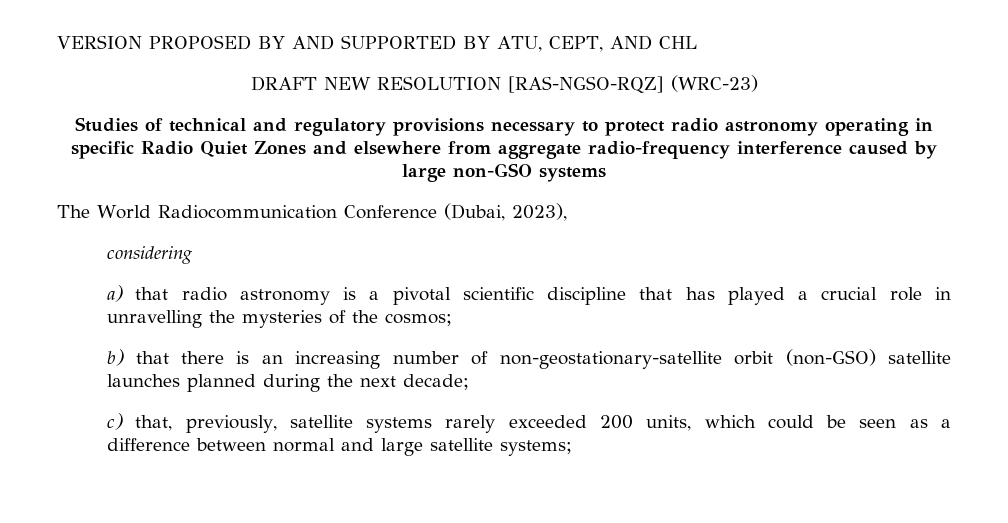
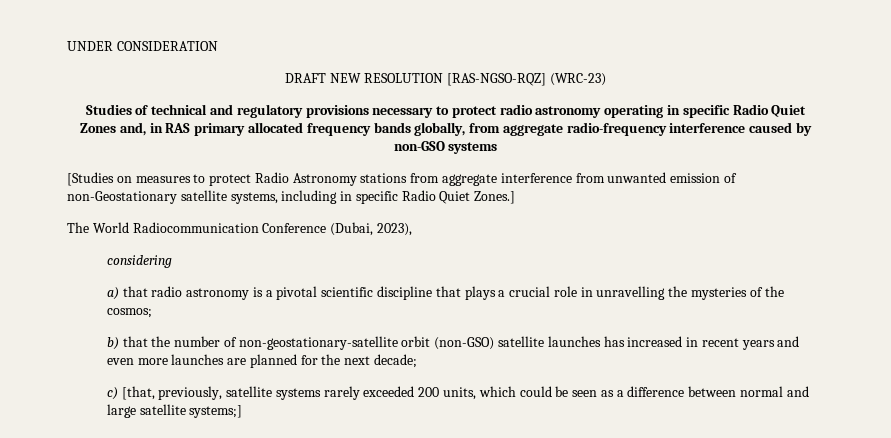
- VERSION PROPOSED BY AND SUPPORTED BY ATU, CEPT, AND CHL
+ UNDER CONSIDERATION
- Studies of technical and regulatory provisions necessary to protect radio astronomy operating in specific Radio Quiet Zones and elsewhere from aggregate radio-frequency interference caused by large non-GSO systems
+ Studies of technical and regulatory provisions necessary to protect radio astronomy operating in specific Radio Quiet Zones and, in RAS primary allocated frequency bands globally, from aggregate radio-frequency interference caused by non-GSO systems
+ [Studies on measures to protect Radio Astronomy stations from aggregate interference from unwanted emission of non-Geostationary satellite systems, including in specific Radio Quiet Zones.]
- a) that radio astronomy is a pivotal scientific discipline that has played a crucial role in unravelling the mysteries of the cosmos;
+ a) that radio astronomy is a pivotal scientific discipline that plays a crucial role in unravelling the mysteries of the cosmos;
- b) that there is an increasing number of non-geostationary-satellite orbit (non-GSO) satellite launches planned during the next decade;
+ b) that the number of non-geostationary-satellite orbit (non-GSO) satellite launches has increased in recent years and even more launches are planned for the next decade;
- c) that, previously, satellite systems rarely exceeded 200 units, which could be seen as a difference between normal and large satellite systems;
+ c) [that, previously, satellite systems rarely exceeded 200 units, which could be seen as a difference between normal and large satellite systems;]

